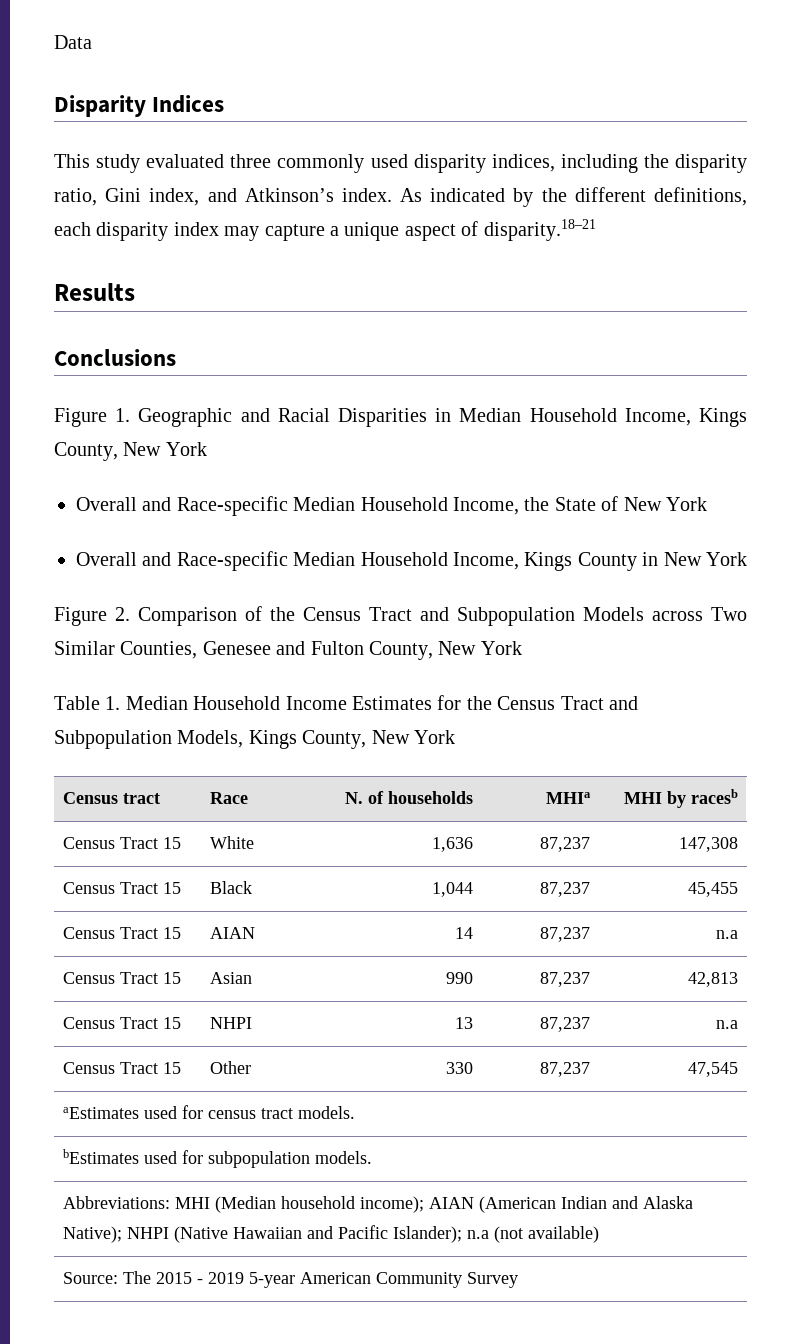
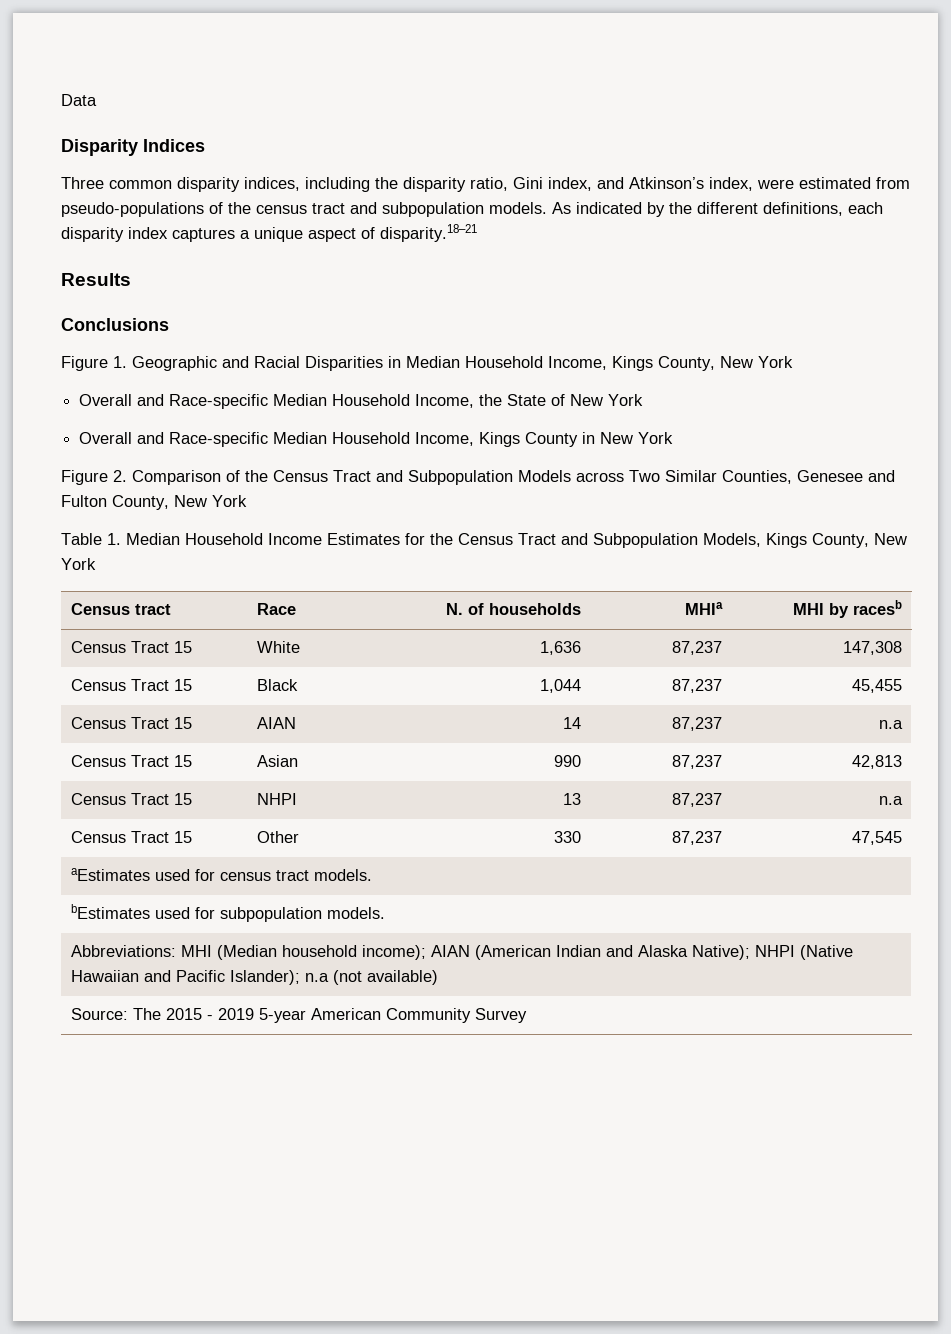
- This study evaluated three commonly used disparity indices, including the disparity ratio, Gini index, and Atkinson’s index.
+ Three common disparity indices, including the disparity ratio, Gini index, and Atkinson’s index, were estimated from pseudo-populations of the census tract and subpopulation models.
- As indicated by the different definitions, each disparity index may capture a unique aspect of disparity.18–21
+ As indicated by the different definitions, each disparity index captures a unique aspect of disparity.18–21

